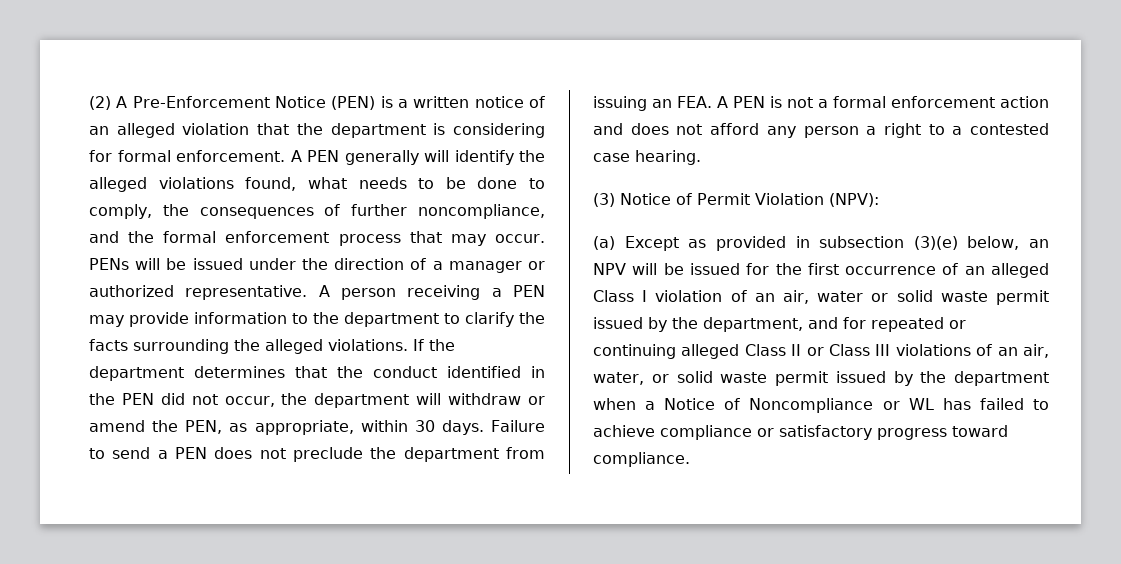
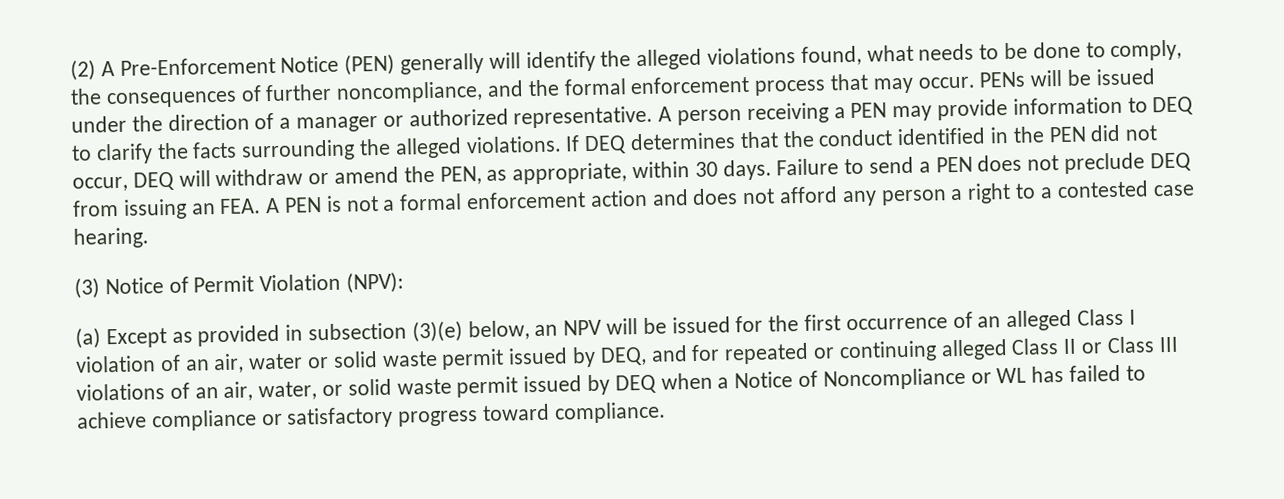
- (2) A Pre-Enforcement Notice (PEN) is a written notice of an alleged violation that the department is considering for formal enforcement. A PEN generally will identify the alleged violations found, what needs to be done to comply, the consequences of further noncompliance, and the formal enforcement process that may occur.
+ (2) A Pre-Enforcement Notice (PEN) generally will identify the alleged violations found, what needs to be done to comply, the consequences of further noncompliance, and the formal enforcement process that may occur.
- A person receiving a PEN may provide information to the department to clarify the facts surrounding the alleged violations.
+ A person receiving a PEN may provide information to DEQ to clarify the facts surrounding the alleged violations.
- If the department determines that the conduct identified in the PEN did not occur, the department will withdraw or amend the PEN, as appropriate, within 30 days.
+ If DEQ determines that the conduct identified in the PEN did not occur, DEQ will withdraw or amend the PEN, as appropriate, within 30 days.
- Failure to send a PEN does not preclude the department from issuing an FEA. A PEN is not a formal enforcement action and does not afford any person a right to a contested case hearing.
+ Failure to send a PEN does not preclude DEQ from issuing an FEA. A PEN is not a formal enforcement action and does not afford any person a right to a contested case hearing.
- (a) Except as provided in subsection (3)(e) below, an NPV will be issued for the first occurrence of an alleged Class I violation of an air, water or solid waste permit issued by the department, and for repeated or continuing alleged Class II or Class III violations of an air, water, or solid waste permit issued by the department when a Notice of Noncompliance or WL has failed to achieve compliance or satisfactory progress toward compliance.
+ (a) Except as provided in subsection (3)(e) below, an NPV will be issued for the first occurrence of an alleged Class I violation of an air, water or solid waste permit issued by DEQ, and for repeated or continuing alleged Class II or Class III violations of an air, water, or solid waste permit issued by DEQ when a Notice of Noncompliance or WL has failed to achieve compliance or satisfactory progress toward compliance.

